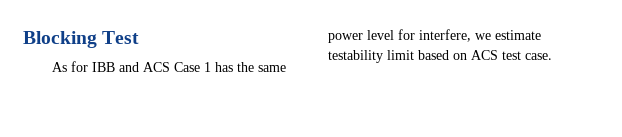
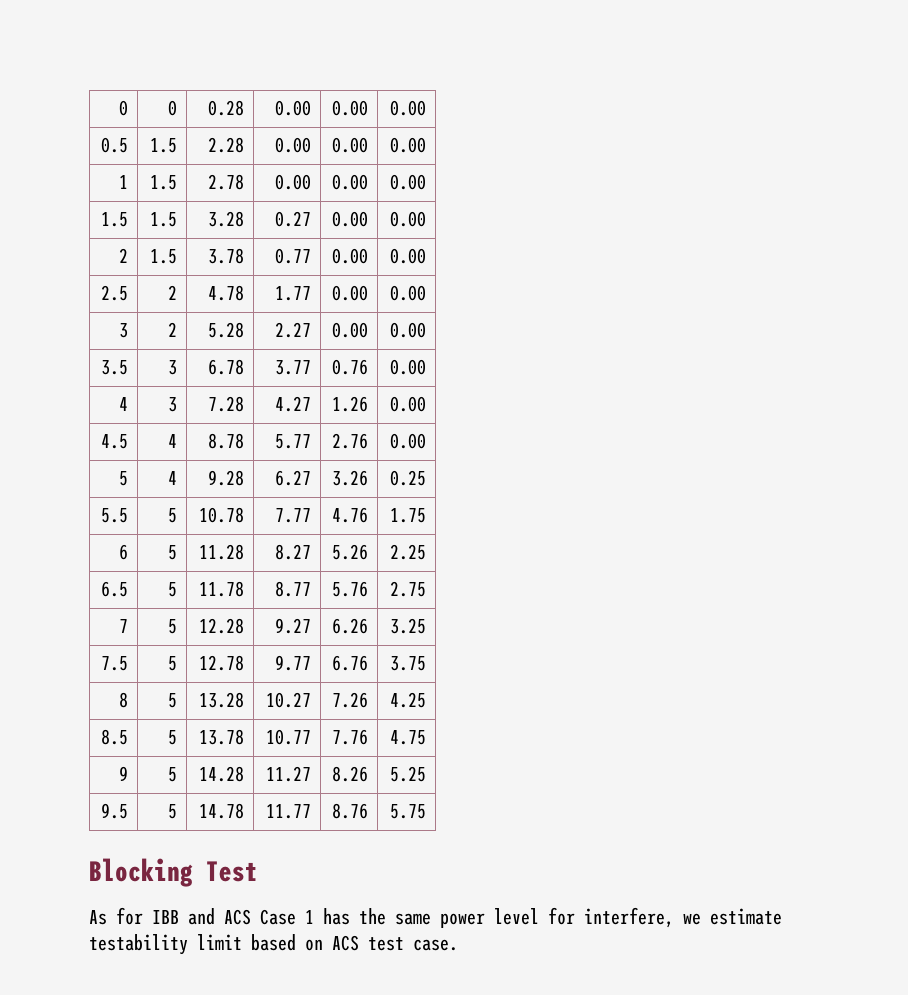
+ 0 | 0 | 0.28 | 0.00 | 0.00 | 0.00
+ 0.5 | 1.5 | 2.28 | 0.00 | 0.00 | 0.00
+ 1 | 1.5 | 2.78 | 0.00 | 0.00 | 0.00
+ 1.5 | 1.5 | 3.28 | 0.27 | 0.00 | 0.00
+ 2 | 1.5 | 3.78 | 0.77 | 0.00 | 0.00
+ 2.5 | 2 | 4.78 | 1.77 | 0.00 | 0.00
+ 3 | 2 | 5.28 | 2.27 | 0.00 | 0.00
+ 3.5 | 3 | 6.78 | 3.77 | 0.76 | 0.00
+ 4 | 3 | 7.28 | 4.27 | 1.26 | 0.00
+ 4.5 | 4 | 8.78 | 5.77 | 2.76 | 0.00
+ 5 | 4 | 9.28 | 6.27 | 3.26 | 0.25
+ 5.5 | 5 | 10.78 | 7.77 | 4.76 | 1.75
+ 6 | 5 | 11.28 | 8.27 | 5.26 | 2.25
+ 6.5 | 5 | 11.78 | 8.77 | 5.76 | 2.75
+ 7 | 5 | 12.28 | 9.27 | 6.26 | 3.25
+ 7.5 | 5 | 12.78 | 9.77 | 6.76 | 3.75
+ 8 | 5 | 13.28 | 10.27 | 7.26 | 4.25
+ 8.5 | 5 | 13.78 | 10.77 | 7.76 | 4.75
+ 9 | 5 | 14.28 | 11.27 | 8.26 | 5.25
+ 9.5 | 5 | 14.78 | 11.77 | 8.76 | 5.75

